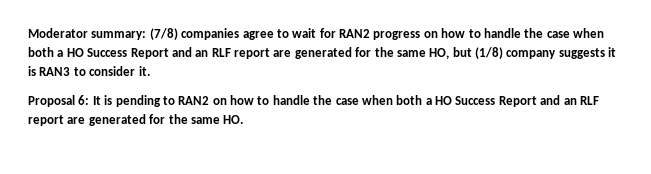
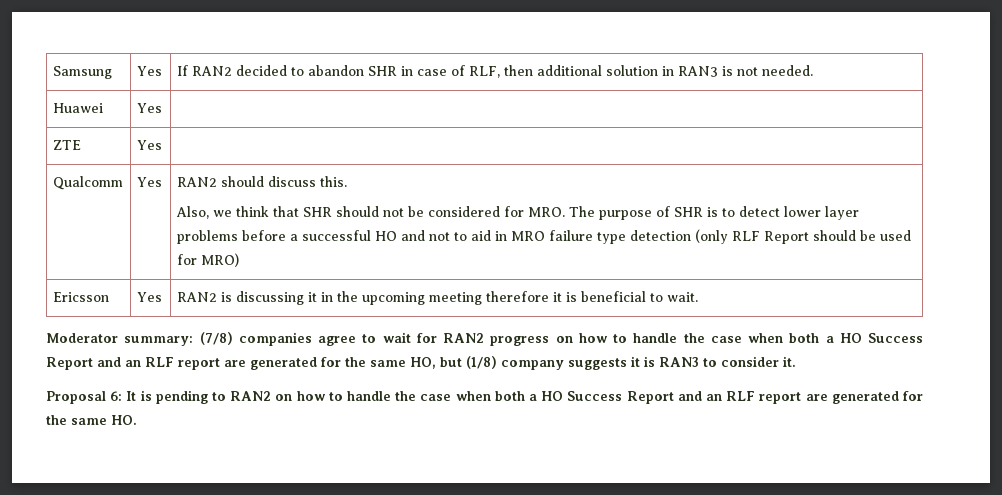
+ Samsung | Yes | If RAN2 decided to abandon SHR in case of RLF, then additional solution in RAN3 is not needed.
+ Huawei | Yes |
+ ZTE | Yes |
+ Qualcomm | Yes | RAN2 should discuss this.
+ Also, we think that SHR should not be considered for MRO. The purpose of SHR is to detect lower layer problems before a successful HO and not to aid in MRO failure type detection (only RLF Report should be used for MRO)
+ Ericsson | Yes | RAN2 is discussing it in the upcoming meeting therefore it is beneficial to wait.

